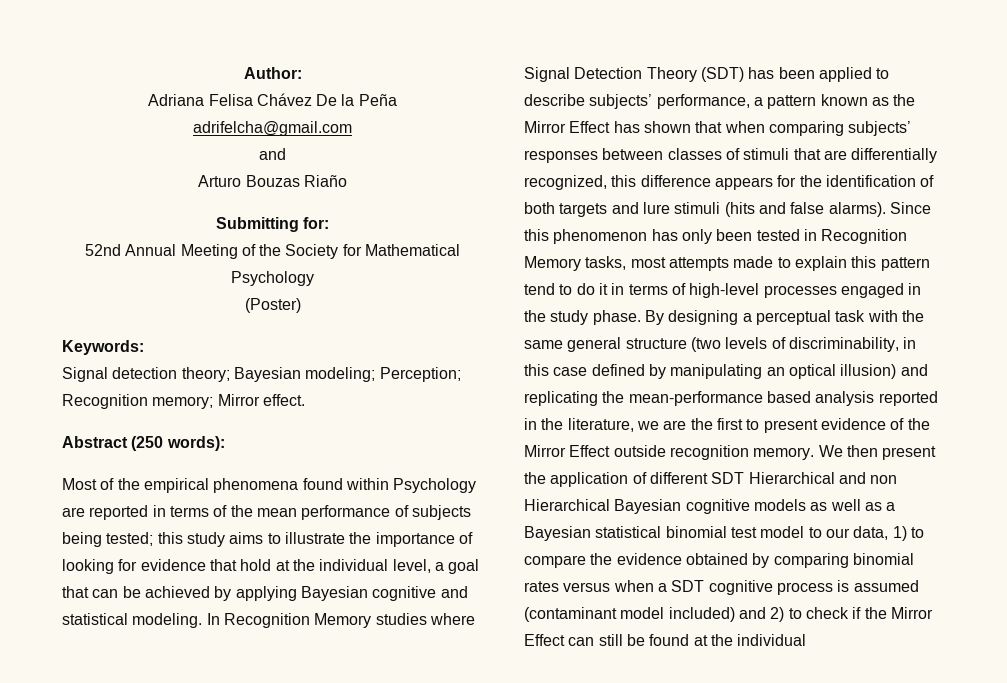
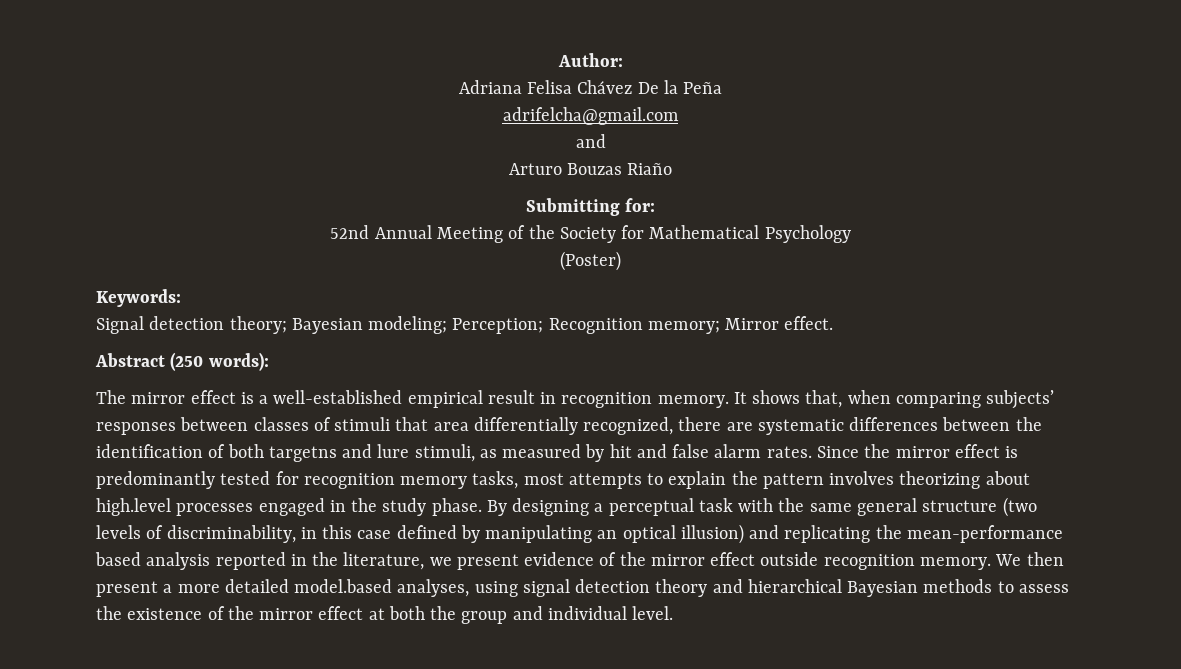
- Most of the empirical phenomena found within Psychology are reported in terms of the mean performance of subjects being tested; this study aims to illustrate the importance of looking for evidence that hold at the individual level, a goal that can be achieved by applying Bayesian cognitive and statistical modeling. In Recognition Memory studies where Signal Detection Theory (SDT) has been applied to describe subjects’ performance, a pattern known as the Mirror Effect has shown that when comparing subjects’ responses between classes of stimuli that are differentially recognized, this difference appears for the identification of both targets and lure stimuli (hits and false alarms). Since this phenomenon has only been tested in Recognition Memory tasks, most attempts made to explain this pattern tend to do it in terms of high-level processes engaged in the study phase.
+ The mirror effect is a well-established empirical result in recognition memory. It shows that, when comparing subjects’ responses between classes of stimuli that area differentially recognized, there are systematic differences between the identification of both targetns and lure stimuli, as measured by hit and false alarm rates. Since the mirror effect is predominantly tested for recognition memory tasks, most attempts to explain the pattern involves theorizing about high.level processes engaged in the study phase.
- By designing a perceptual task with the same general structure (two levels of discriminability, in this case defined by manipulating an optical illusion) and replicating the mean-performance based analysis reported in the literature, we are the first to present evidence of the Mirror Effect outside recognition memory.
+ By designing a perceptual task with the same general structure (two levels of discriminability, in this case defined by manipulating an optical illusion) and replicating the mean-performance based analysis reported in the literature, we present evidence of the mirror effect outside recognition memory.
- We then present the application of different SDT Hierarchical and non Hierarchical Bayesian cognitive models as well as a Bayesian statistical binomial test model to our data, 1) to compare the evidence obtained by comparing binomial rates versus when a SDT cognitive process is assumed (contaminant model included) and 2) to check if the Mirror Effect can still be found at the individual
+ We then present a more detailed model.based analyses, using signal detection theory and hierarchical Bayesian methods to assess the existence of the mirror effect at both the group and individual level.

